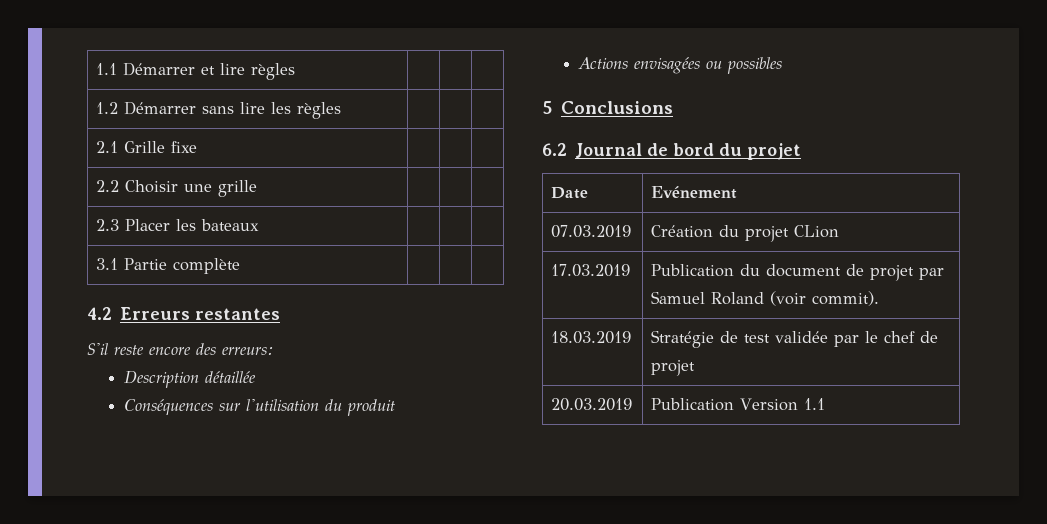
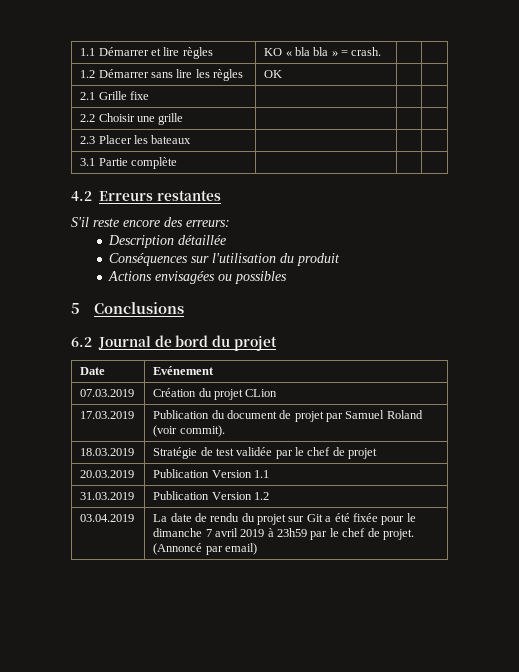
- 1.1 Démarrer et lire règles | | |
+ 1.1 Démarrer et lire règles | KO « bla bla » = crash. | |
- 1.2 Démarrer sans lire les règles | | |
+ 1.2 Démarrer sans lire les règles | OK | |
+ 31.03.2019 | Publication Version 1.2
+ 03.04.2019 | La date de rendu du projet sur Git a été fixée pour le dimanche 7 avril 2019 à 23h59 par le chef de projet. (Annoncé par email)

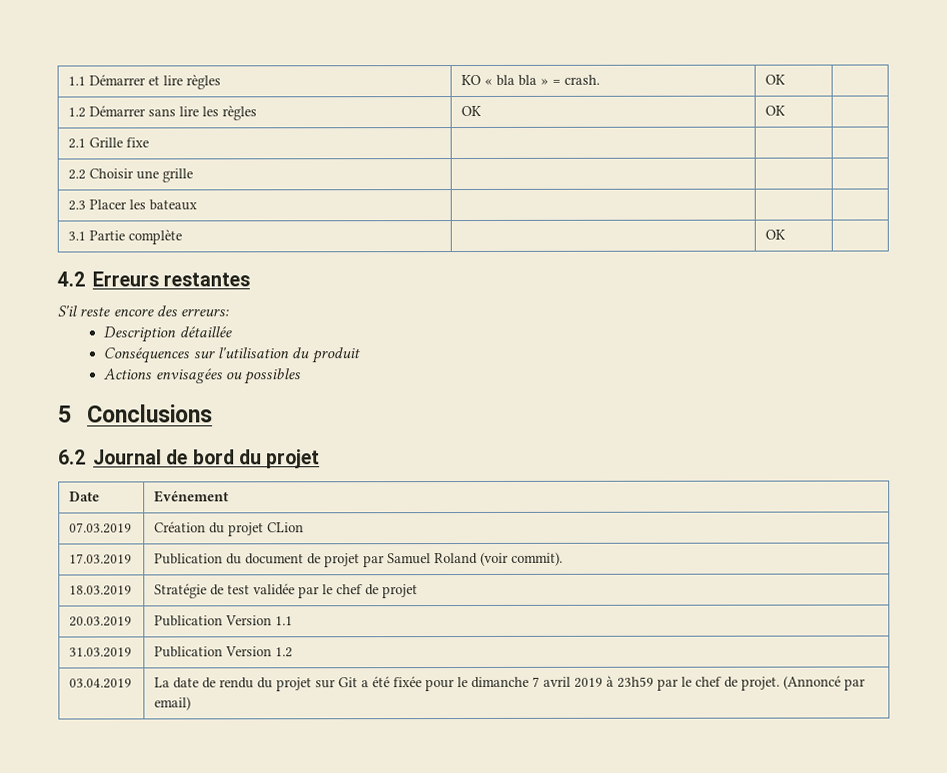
- 1.1 Démarrer et lire règles | KO « bla bla » = crash. | |
+ 1.1 Démarrer et lire règles | KO « bla bla » = crash. | OK |
- 1.2 Démarrer sans lire les règles | OK | |
+ 1.2 Démarrer sans lire les règles | OK | OK |
- 3.1 Partie complète | | |
+ 3.1 Partie complète | | OK |

